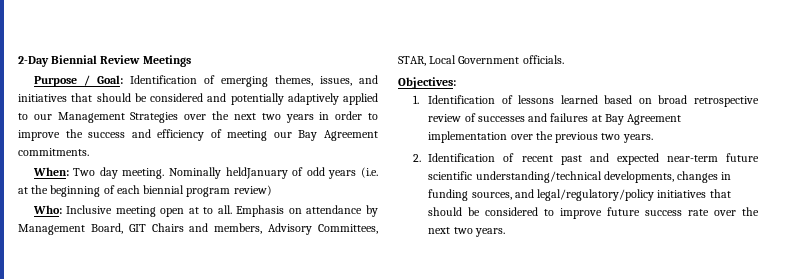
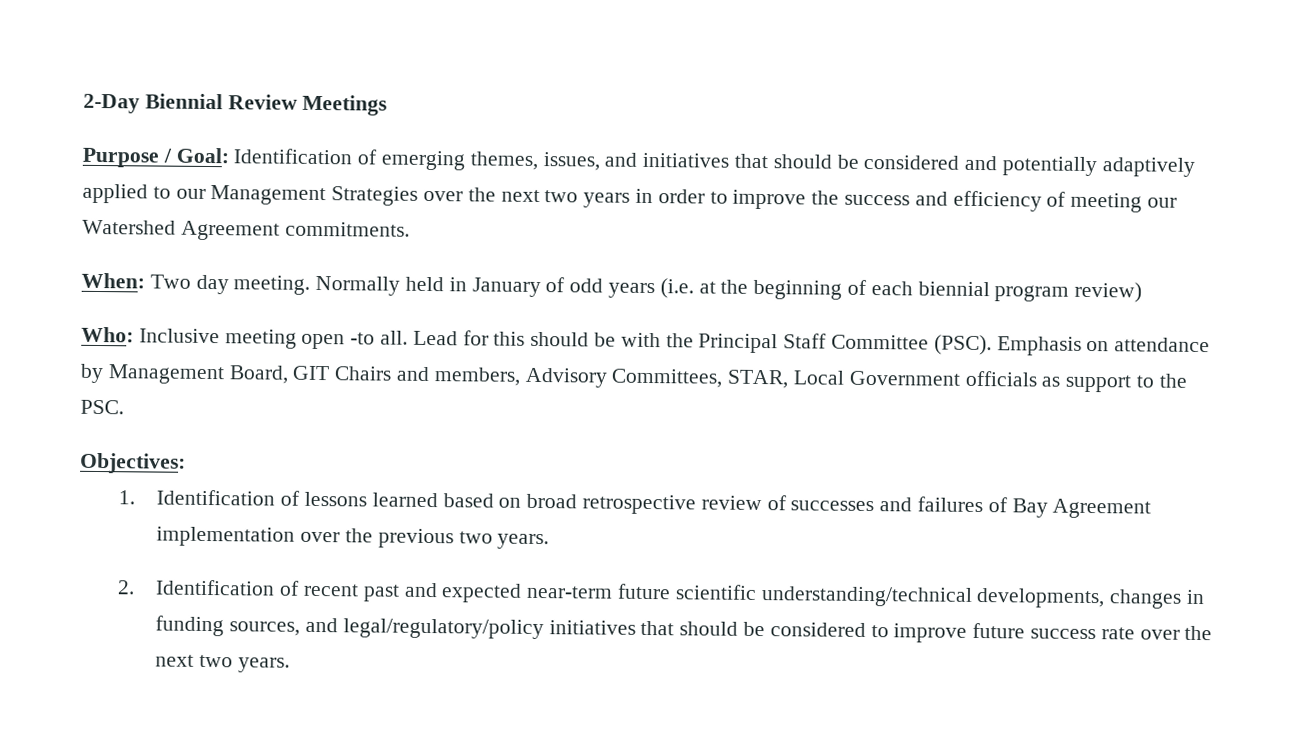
- Purpose / Goal: Identification of emerging themes, issues, and initiatives that should be considered and potentially adaptively applied to our Management Strategies over the next two years in order to improve the success and efficiency of meeting our Bay Agreement commitments.
+ Purpose / Goal: Identification of emerging themes, issues, and initiatives that should be considered and potentially adaptively applied to our Management Strategies over the next two years in order to improve the success and efficiency of meeting our Watershed Agreement commitments.
- Nominally heldJanuary of odd years (i.e. at the beginning of each biennial program review)
+ Normally held in January of odd years (i.e. at the beginning of each biennial program review)
- Who: Inclusive meeting open at to all.
+ Who: Inclusive meeting open -to all. Lead for this should be with the Principal Staff Committee (PSC).
- Emphasis on attendance by Management Board, GIT Chairs and members, Advisory Committees, STAR, Local Government officials.
+ Emphasis on attendance by Management Board, GIT Chairs and members, Advisory Committees, STAR, Local Government officials as support to the PSC.
- 1. Identification of lessons learned based on broad retrospective review of successes and failures at Bay Agreement implementation over the previous two years.
+ 1. Identification of lessons learned based on broad retrospective review of successes and failures of Bay Agreement implementation over the previous two years.

